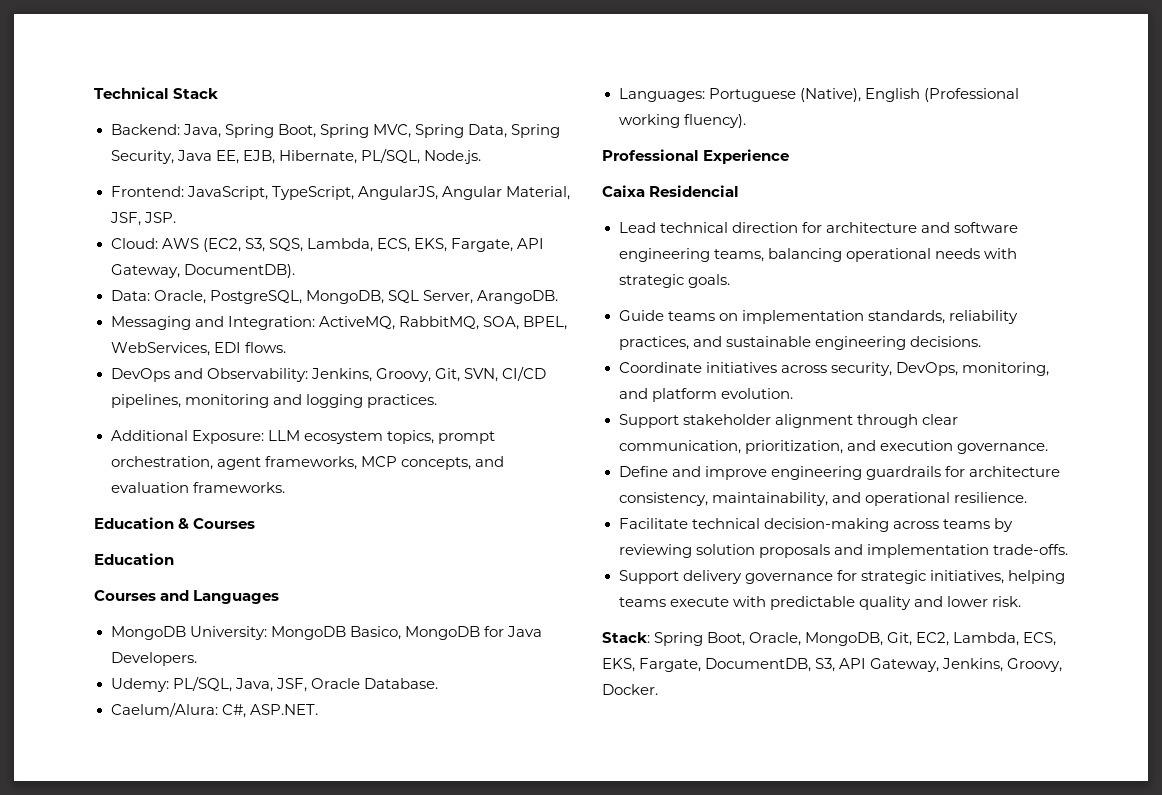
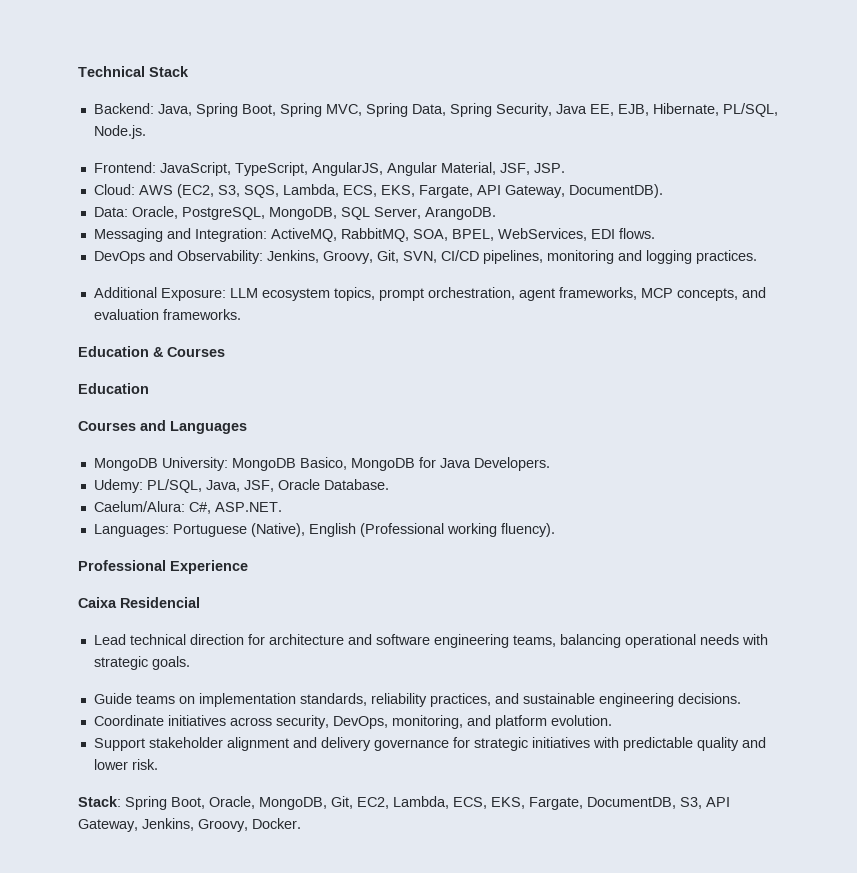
- Support stakeholder alignment through clear communication, prioritization, and execution governance.
- Define and improve engineering guardrails for architecture consistency, maintainability, and operational resilience.
- Facilitate technical decision-making across teams by reviewing solution proposals and implementation trade-offs.
- Support delivery governance for strategic initiatives, helping teams execute with predictable quality and lower risk.
+ Support stakeholder alignment and delivery governance for strategic initiatives with predictable quality and lower risk.

